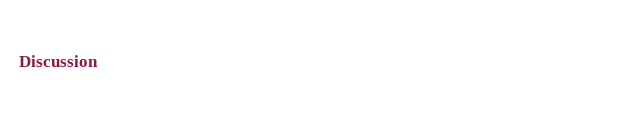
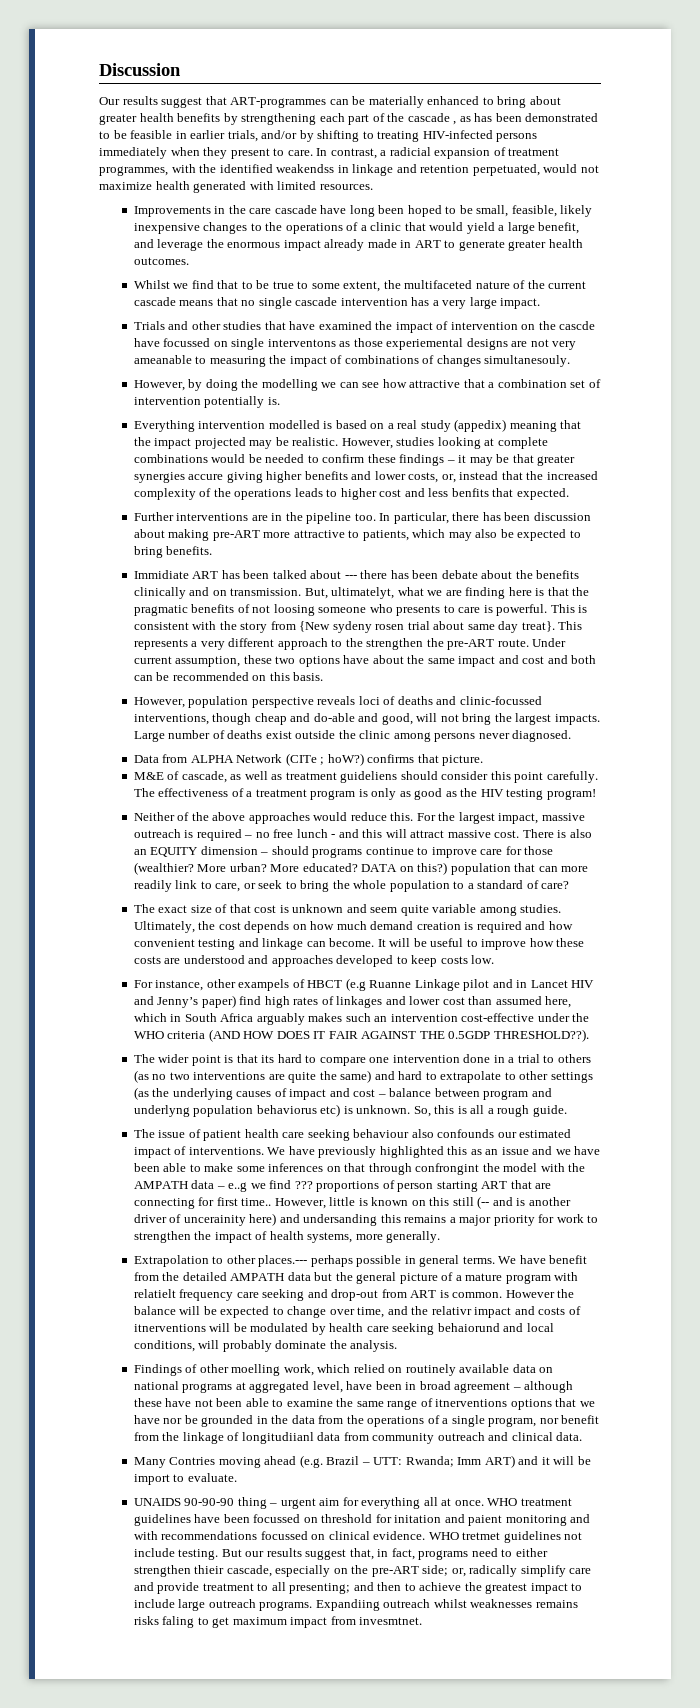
+ Our results suggest that ART-programmes can be materially enhanced to bring about greater health benefits by strengthening each part of the cascade , as has been demonstrated to be feasible in earlier trials, and/or by shifting to treating HIV-infected persons immediately when they present to care. In contrast, a radicial expansion of treatment programmes, with the identified weakendss in linkage and retention perpetuated, would not maximize health generated with limited resources.
+ Improvements in the care cascade have long been hoped to be small, feasible, likely inexpensive changes to the operations of a clinic that would yield a large benefit, and leverage the enormous impact already made in ART to generate greater health outcomes.
+ Whilst we find that to be true to some extent, the multifaceted nature of the current cascade means that no single cascade intervention has a very large impact.
+ Trials and other studies that have examined the impact of intervention on the cascde have focussed on single interventons as those experiemental designs are not very ameanable to measuring the impact of combinations of changes simultanesouly.
+ However, by doing the modelling we can see how attractive that a combination set of intervention potentially is.
+ Everything intervention modelled is based on a real study (appedix) meaning that the impact projected may be realistic. However, studies looking at complete combinations would be needed to confirm these findings – it may be that greater synergies accure giving higher benefits and lower costs, or, instead that the increased complexity of the operations leads to higher cost and less benfits that expected.
+ Further interventions are in the pipeline too. In particular, there has been discussion about making pre-ART more attractive to patients, which may also be expected to bring benefits.
+ Immidiate ART has been talked about --- there has been debate about the benefits clinically and on transmission. But, ultimatelyt, what we are finding here is that the pragmatic benefits of not loosing someone who presents to care is powerful. This is consistent with the story from {New sydeny rosen trial about same day treat}. This represents a very different approach to the strengthen the pre-ART route. Under current assumption, these two options have about the same impact and cost and both can be recommended on this basis.
+ However, population perspective reveals loci of deaths and clinic-focussed interventions, though cheap and do-able and good, will not bring the largest impacts. Large number of deaths exist outside the clinic among persons never diagnosed.
+ Data from ALPHA Network (CITe ; hoW?) confirms that picture.
+ M&E of cascade, as well as treatment guideliens should consider this point carefully. The effectiveness of a treatment program is only as good as the HIV testing program!
+ Neither of the above approaches would reduce this. For the largest impact, massive outreach is required – no free lunch - and this will attract massive cost. There is also an EQUITY dimension – should programs continue to improve care for those (wealthier? More urban? More educated? DATA on this?) population that can more readily link to care, or seek to bring the whole population to a standard of care?
+ The exact size of that cost is unknown and seem quite variable among studies. Ultimately, the cost depends on how much demand creation is required and how convenient testing and linkage can become. It will be useful to improve how these costs are understood and approaches developed to keep costs low.
+ For instance, other exampels of HBCT (e.g Ruanne Linkage pilot and in Lancet HIV and Jenny’s paper) find high rates of linkages and lower cost than assumed here, which in South Africa arguably makes such an intervention cost-effective under the WHO criteria (AND HOW DOES IT FAIR AGAINST THE 0.5GDP THRESHOLD??).
+ The wider point is that its hard to compare one intervention done in a trial to others (as no two interventions are quite the same) and hard to extrapolate to other settings (as the underlying causes of impact and cost – balance between program and underlyng population behaviorus etc) is unknown. So, this is all a rough guide.
+ The issue of patient health care seeking behaviour also confounds our estimated impact of interventions. We have previously highlighted this as an issue and we have been able to make some inferences on that through confrongint the model with the AMPATH data – e..g we find ??? proportions of person starting ART that are connecting for first time.. However, little is known on this still (-- and is another driver of uncerainity here) and undersanding this remains a major priority for work to strengthen the impact of health systems, more generally.
+ Extrapolation to other places.--- perhaps possible in general terms. We have benefit from the detailed AMPATH data but the general picture of a mature program with relatielt frequency care seeking and drop-out from ART is common. However the balance will be expected to change over time, and the relativr impact and costs of itnerventions will be modulated by health care seeking behaiorund and local conditions, will probably dominate the analysis.
+ Findings of other moelling work, which relied on routinely available data on national programs at aggregated level, have been in broad agreement – although these have not been able to examine the same range of itnerventions options that we have nor be grounded in the data from the operations of a single program, nor benefit from the linkage of longitudiianl data from community outreach and clinical data.
+ Many Contries moving ahead (e.g. Brazil – UTT: Rwanda; Imm ART) and it will be import to evaluate.
+ UNAIDS 90-90-90 thing – urgent aim for everything all at once. WHO treatment guidelines have been focussed on threshold for initation and paient monitoring and with recommendations focussed on clinical evidence. WHO tretmet guidelines not include testing. But our results suggest that, in fact, programs need to either strengthen thieir cascade, especially on the pre-ART side; or, radically simplify care and provide treatment to all presenting; and then to achieve the greatest impact to include large outreach programs. Expandiing outreach whilst weaknesses remains risks faling to get maximum impact from invesmtnet.

